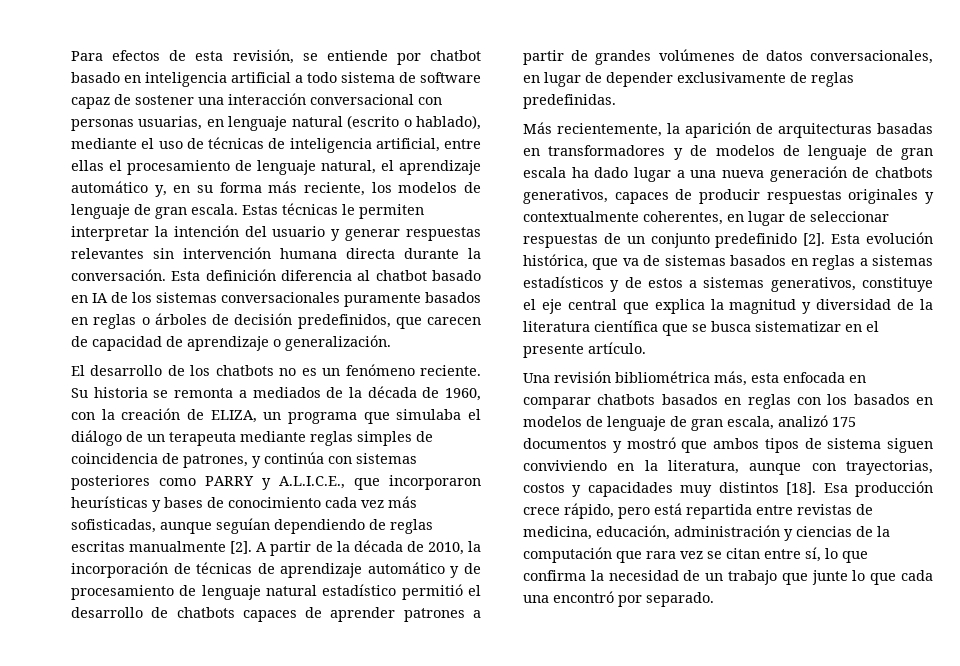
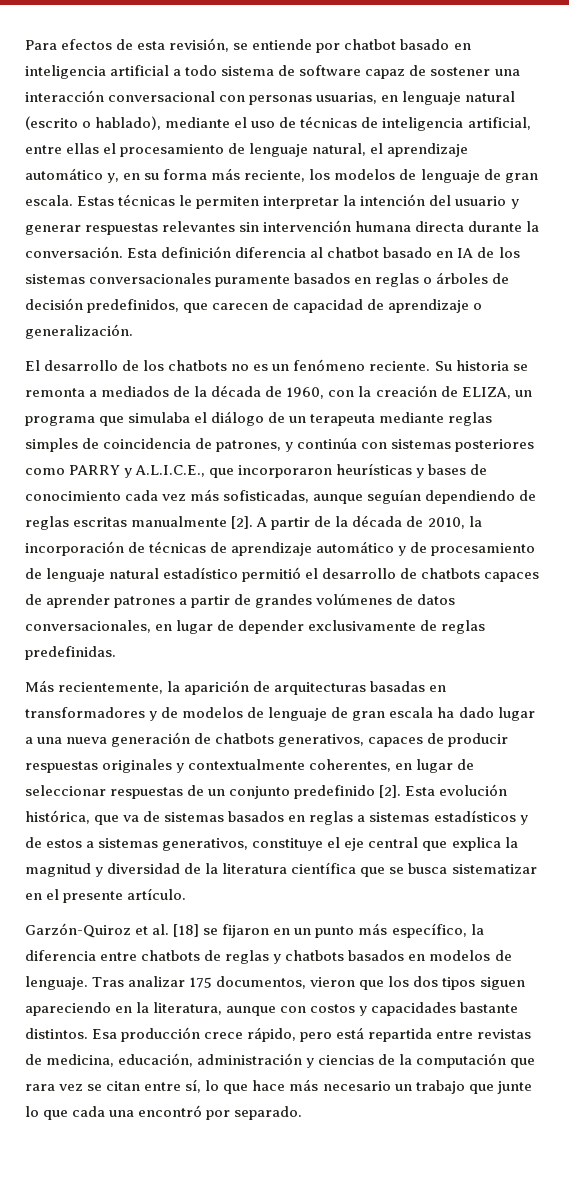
- Una revisión bibliométrica más, esta enfocada en comparar chatbots basados en reglas con los basados en modelos de lenguaje de gran escala, analizó 175 documentos y mostró que ambos tipos de sistema siguen conviviendo en la literatura, aunque con trayectorias, costos y capacidades muy distintos [18].
+ Garzón-Quiroz et al. [18] se fijaron en un punto más específico, la diferencia entre chatbots de reglas y chatbots basados en modelos de lenguaje. Tras analizar 175 documentos, vieron que los dos tipos siguen apareciendo en la literatura, aunque con costos y capacidades bastante distintos.
- Esa producción crece rápido, pero está repartida entre revistas de medicina, educación, administración y ciencias de la computación que rara vez se citan entre sí, lo que confirma la necesidad de un trabajo que junte lo que cada una encontró por separado.
+ Esa producción crece rápido, pero está repartida entre revistas de medicina, educación, administración y ciencias de la computación que rara vez se citan entre sí, lo que hace más necesario un trabajo que junte lo que cada una encontró por separado.

